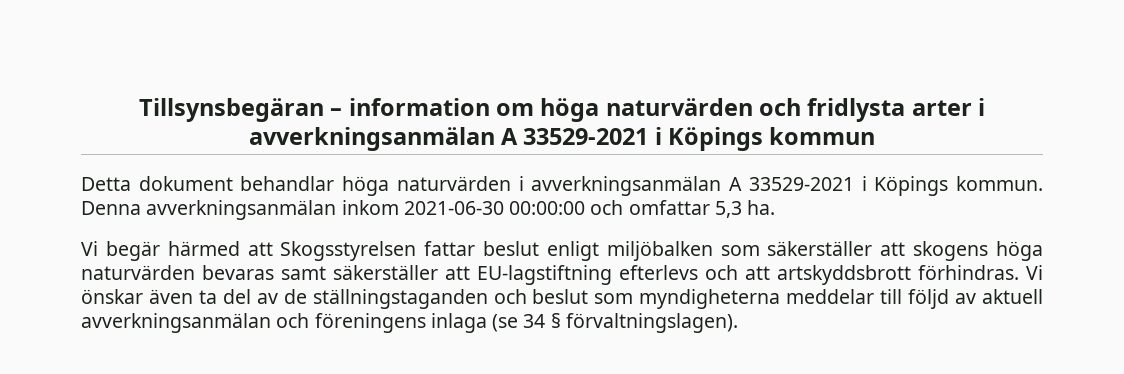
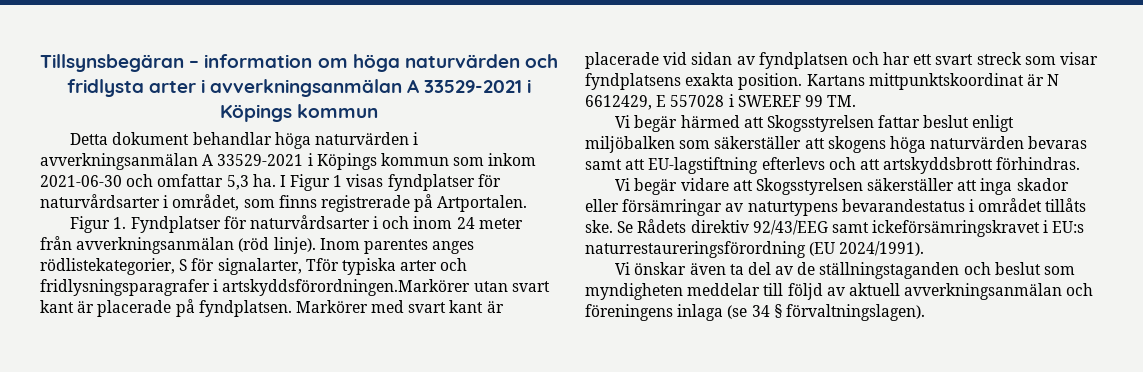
- Detta dokument behandlar höga naturvärden i avverkningsanmälan A 33529-2021 i Köpings kommun. Denna avverkningsanmälan inkom 2021-06-30 00:00:00 och omfattar 5,3 ha.
+ Detta dokument behandlar höga naturvärden i avverkningsanmälan A 33529-2021 i Köpings kommun som inkom 2021-06-30 och omfattar 5,3 ha. I Figur 1 visas fyndplatser för naturvårdsarter i området, som finns registrerade på Artportalen.
+ Figur 1. Fyndplatser för naturvårdsarter i och inom 24 meter från avverkningsanmälan (röd linje). Inom parentes anges rödlistekategorier, S för signalarter, Tför typiska arter och fridlysningsparagrafer i artskyddsförordningen.Markörer utan svart kant är placerade på fyndplatsen. Markörer med svart kant är placerade vid sidan av fyndplatsen och har ett svart streck som visar fyndplatsens exakta position. Kartans mittpunktskoordinat är N 6612429, E 557028 i SWEREF 99 TM.
- Vi begär härmed att Skogsstyrelsen fattar beslut enligt miljöbalken som säkerställer att skogens höga naturvärden bevaras samt säkerställer att EU-lagstiftning efterlevs och att artskyddsbrott förhindras. Vi önskar även ta del av de ställningstaganden och beslut som myndigheterna meddelar till följd av aktuell avverkningsanmälan och föreningens inlaga (se 34 § förvaltningslagen).
+ Vi begär härmed att Skogsstyrelsen fattar beslut enligt miljöbalken som säkerställer att skogens höga naturvärden bevaras samt att EU-lagstiftning efterlevs och att artskyddsbrott förhindras.
+ Vi begär vidare att Skogsstyrelsen säkerställer att inga skador eller försämringar av naturtypens bevarandestatus i området tillåts ske. Se Rådets direktiv 92/43/EEG samt ickeförsämringskravet i EU:s naturrestaureringsförordning (EU 2024/1991).
+ Vi önskar även ta del av de ställningstaganden och beslut som myndigheten meddelar till följd av aktuell avverkningsanmälan och föreningens inlaga (se 34 § förvaltningslagen).

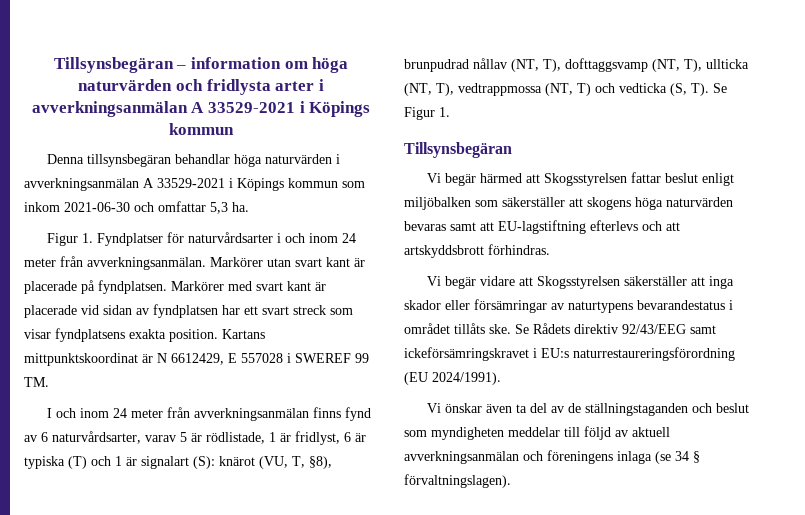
- Detta dokument behandlar höga naturvärden i avverkningsanmälan A 33529-2021 i Köpings kommun som inkom 2021-06-30 och omfattar 5,3 ha. I Figur 1 visas fyndplatser för naturvårdsarter i området, som finns registrerade på Artportalen.
+ Denna tillsynsbegäran behandlar höga naturvärden i avverkningsanmälan A 33529-2021 i Köpings kommun som inkom 2021-06-30 och omfattar 5,3 ha.
- Figur 1. Fyndplatser för naturvårdsarter i och inom 24 meter från avverkningsanmälan (röd linje). Inom parentes anges rödlistekategorier, S för signalarter, Tför typiska arter och fridlysningsparagrafer i artskyddsförordningen.Markörer utan svart kant är placerade på fyndplatsen.
+ Figur 1. Fyndplatser för naturvårdsarter i och inom 24 meter från avverkningsanmälan. Markörer utan svart kant är placerade på fyndplatsen.
- Markörer med svart kant är placerade vid sidan av fyndplatsen och har ett svart streck som visar fyndplatsens exakta position.
+ Markörer med svart kant är placerade vid sidan av fyndplatsen har ett svart streck som visar fyndplatsens exakta position.
+ I och inom 24 meter från avverkningsanmälan finns fynd av 6 naturvårdsarter, varav 5 är rödlistade, 1 är fridlyst, 6 är typiska (T) och 1 är signalart (S): knärot (VU, T, §8), brunpudrad nållav (NT, T), dofttaggsvamp (NT, T), ullticka (NT, T), vedtrappmossa (NT, T) och vedticka (S, T). Se Figur 1.
+ Tillsynsbegäran

